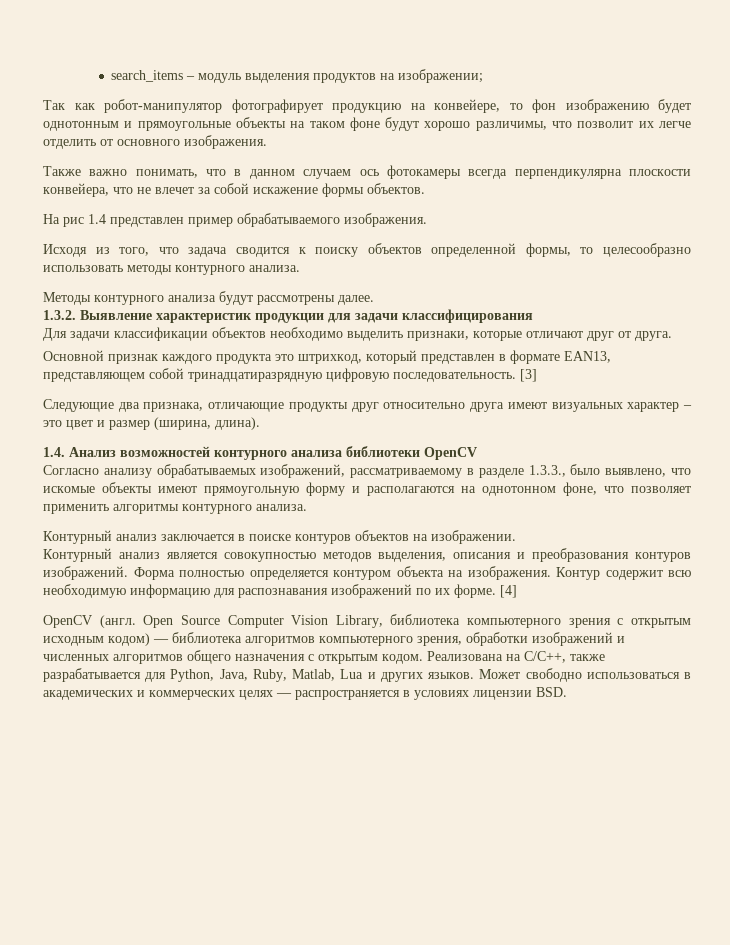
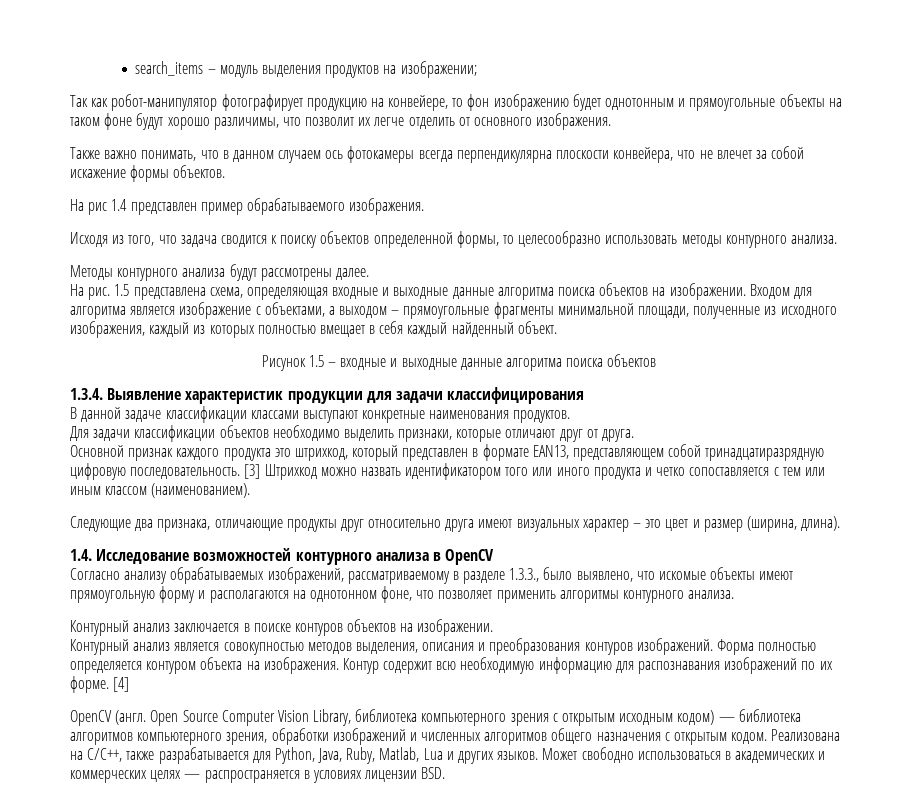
- 1.3.2. Выявление характеристик продукции для задачи классифицирования
+ На рис. 1.5 представлена схема, определяющая входные и выходные данные алгоритма поиска объектов на изображении. Входом для алгоритма является изображение с объектами, а выходом – прямоугольные фрагменты минимальной площади, полученные из исходного изображения, каждый из которых полностью вмещает в себя каждый найденный объект.
+ Рисунок 1.5 – входные и выходные данные алгоритма поиска объектов
+ 1.3.4. Выявление характеристик продукции для задачи классифицирования
+ В данной задаче классификации классами выступают конкретные наименования продуктов.
- [3]
+ [3] Штрихкод можно назвать идентификатором того или иного продукта и четко сопоставляется с тем или иным классом (наименованием).
- 1.4. Анализ возможностей контурного анализа библиотеки OpenCV
+ 1.4. Исследование возможностей контурного анализа в OpenCV

